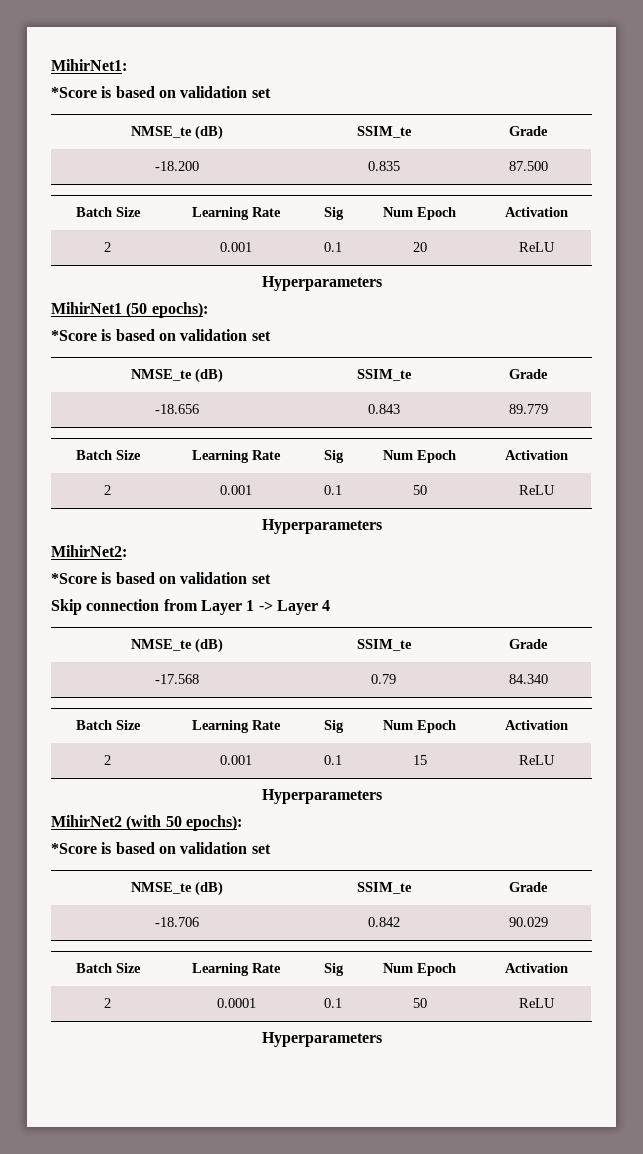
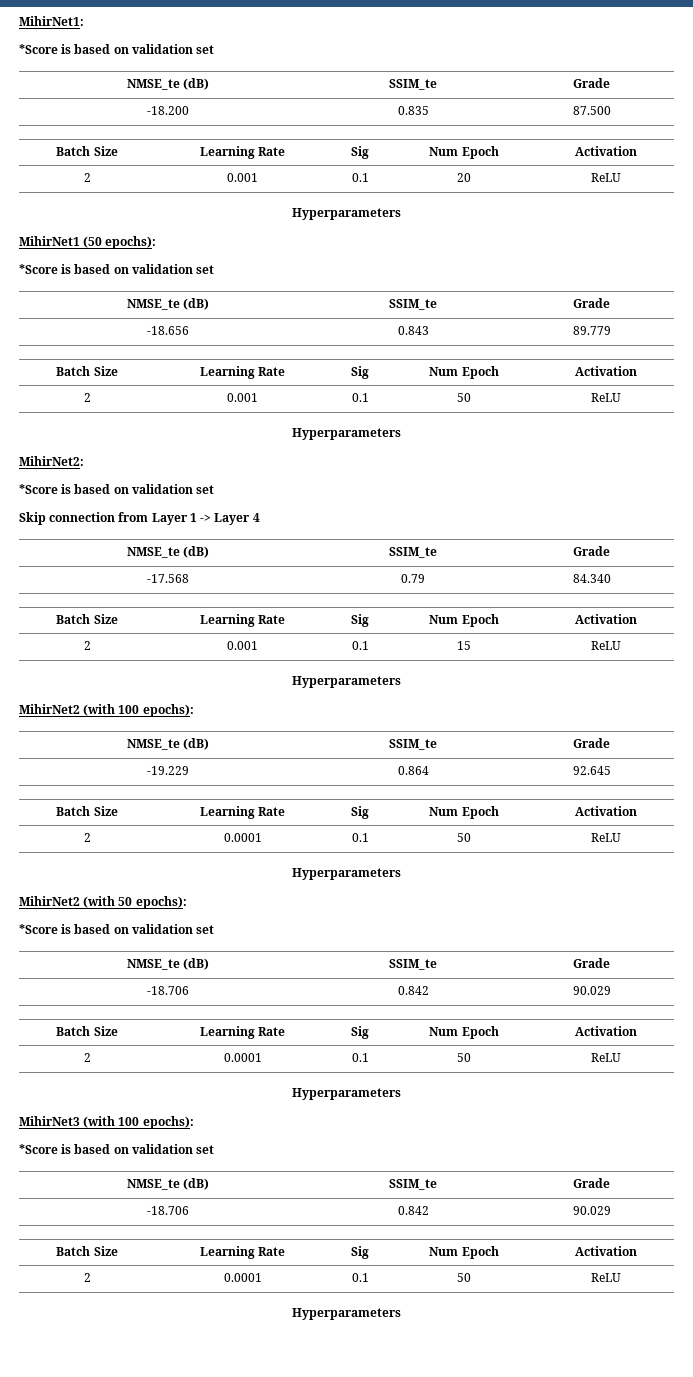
+ MihirNet2 (with 100 epochs):
+ NMSE_te (dB) | SSIM_te | Grade
+ -19.229 | 0.864 | 92.645
+ Batch Size | Learning Rate | Sig | Num Epoch | Activation
+ 2 | 0.0001 | 0.1 | 50 | ReLU
+ Hyperparameters
+ MihirNet3 (with 100 epochs):
+ *Score is based on validation set
+ NMSE_te (dB) | SSIM_te | Grade
+ -18.706 | 0.842 | 90.029
+ Batch Size | Learning Rate | Sig | Num Epoch | Activation
+ 2 | 0.0001 | 0.1 | 50 | ReLU
+ Hyperparameters

